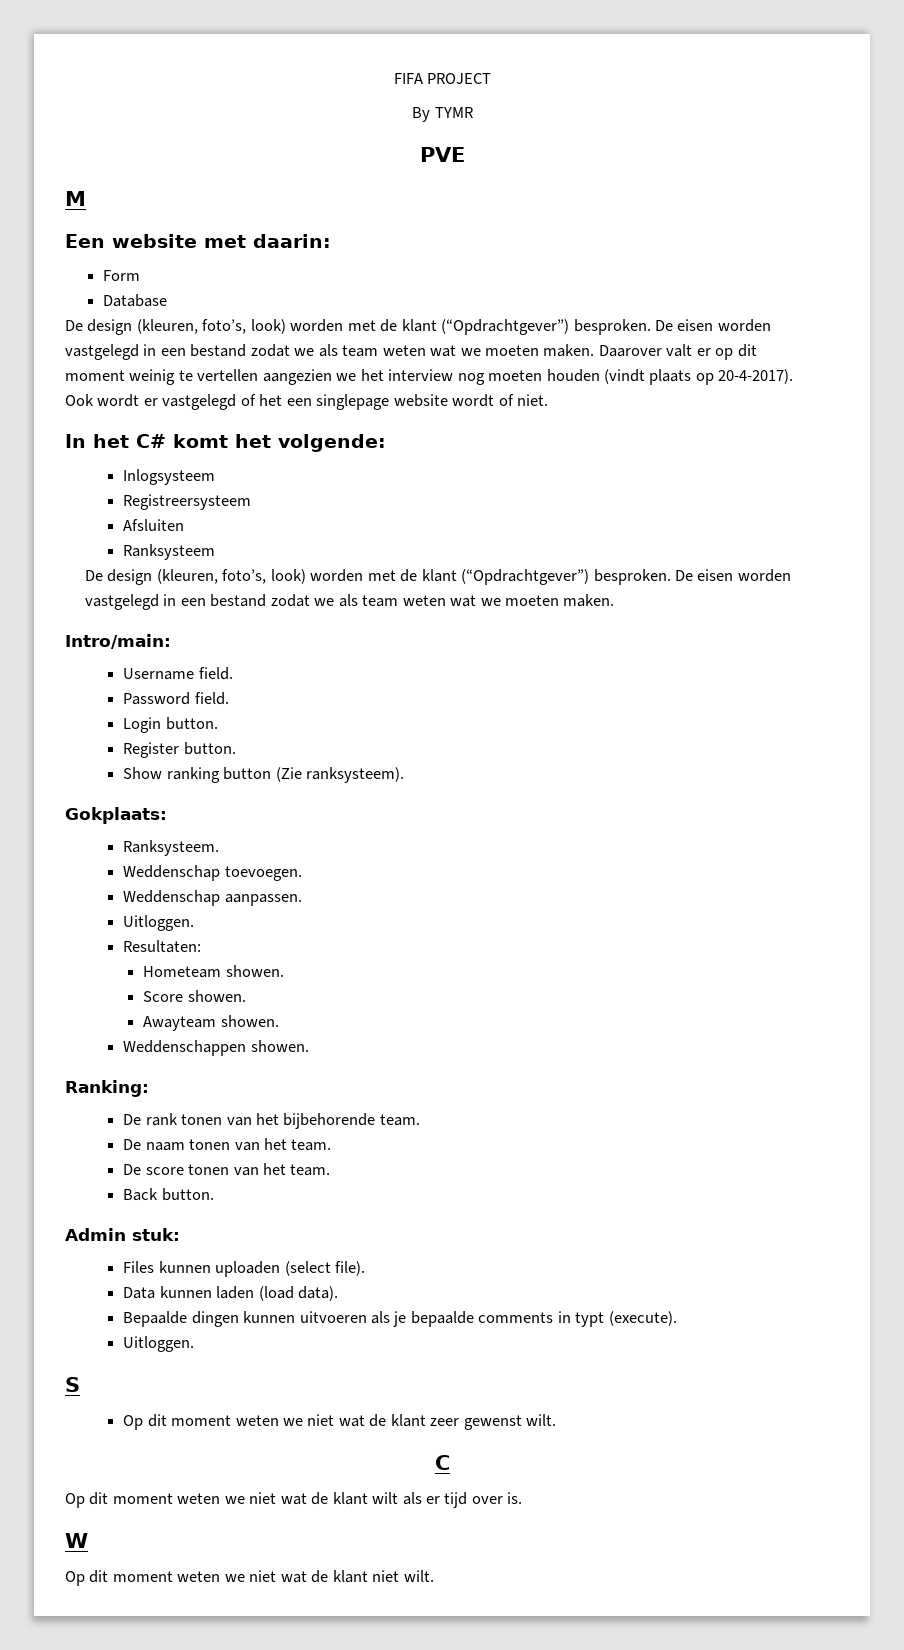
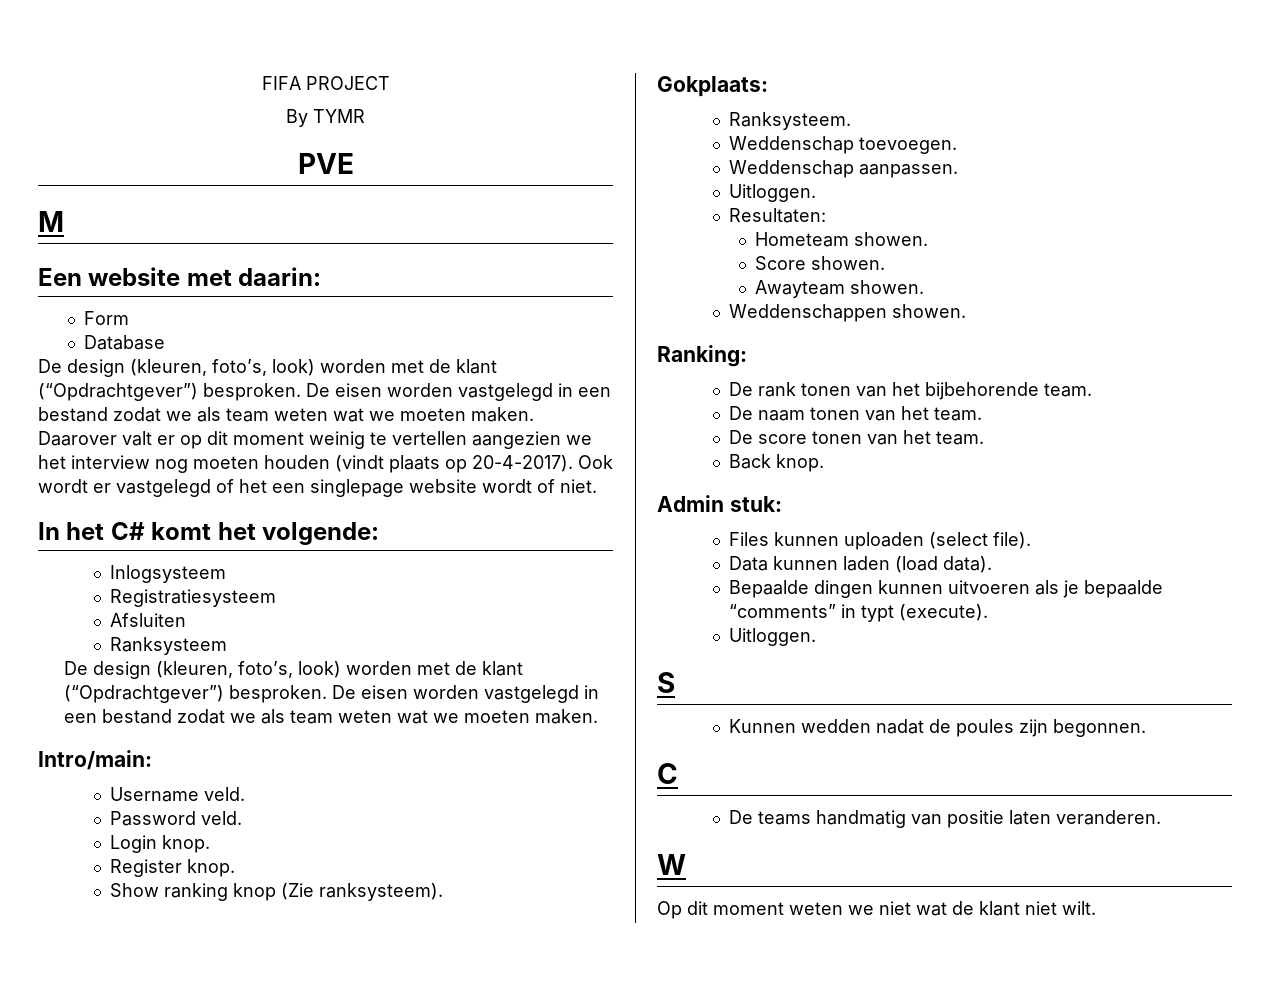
- Registreersysteem
+ Registratiesysteem
- Username field.
+ Username veld.
- Password field.
+ Password veld.
- Login button.
+ Login knop.
- Register button.
+ Register knop.
- Show ranking button (Zie ranksysteem).
+ Show ranking knop (Zie ranksysteem).
- Back button.
+ Back knop.
- Bepaalde dingen kunnen uitvoeren als je bepaalde comments in typt (execute).
+ Bepaalde dingen kunnen uitvoeren als je bepaalde “comments” in typt (execute).
- Op dit moment weten we niet wat de klant zeer gewenst wilt.
+ Kunnen wedden nadat de poules zijn begonnen.
  C
- Op dit moment weten we niet wat de klant wilt als er tijd over is.
+ De teams handmatig van positie laten veranderen.

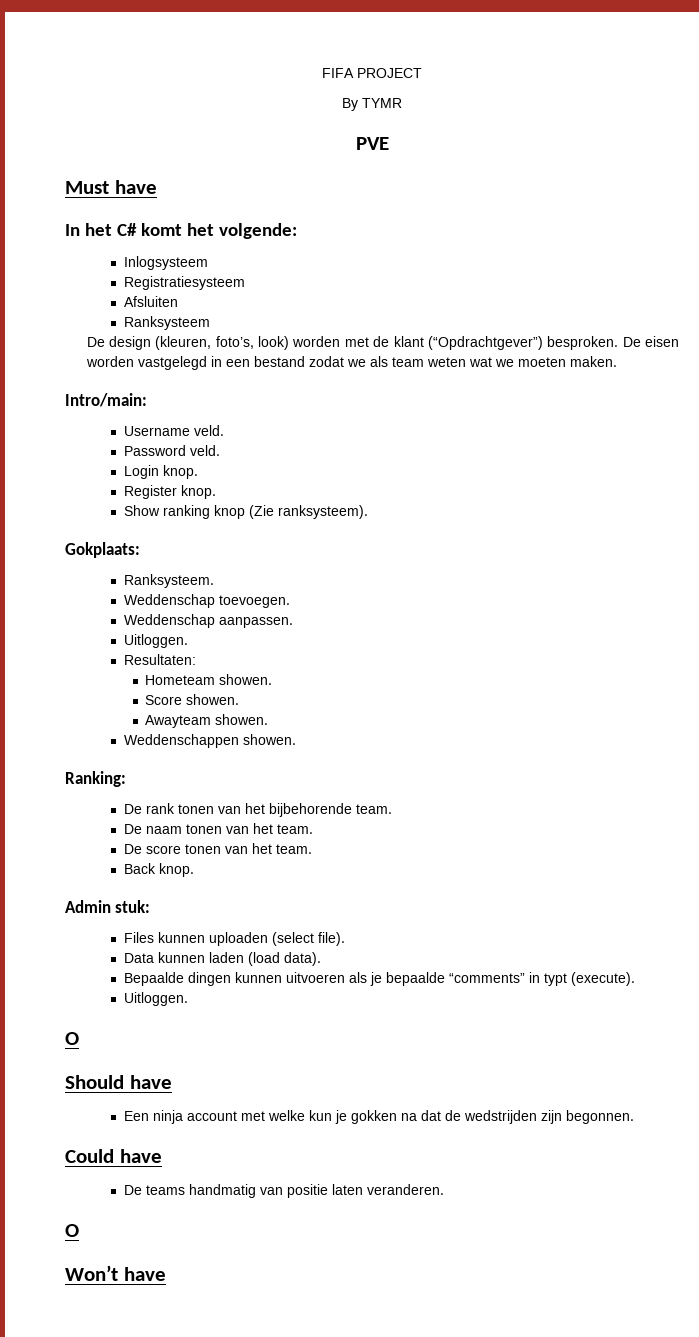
- M
- Een website met daarin:
- Form
- Database
- De design (kleuren, foto’s, look) worden met de klant (“Opdrachtgever”) besproken. De eisen worden vastgelegd in een bestand zodat we als team weten wat we moeten maken. Daarover valt er op dit moment weinig te vertellen aangezien we het interview nog moeten houden (vindt plaats op 20-4-2017). Ook wordt er vastgelegd of het een singlepage website wordt of niet.
+ Must have
  Bepaalde dingen kunnen uitvoeren als je bepaalde “comments” in typt (execute).
  Uitloggen.
- S
- Kunnen wedden nadat de poules zijn begonnen.
+ O
+ Should have
+ Een ninja account met welke kun je gokken na dat de wedstrijden zijn begonnen.
- C
+ Could have
  De teams handmatig van positie laten veranderen.
- W
- Op dit moment weten we niet wat de klant niet wilt.
+ O
+ Won’t have

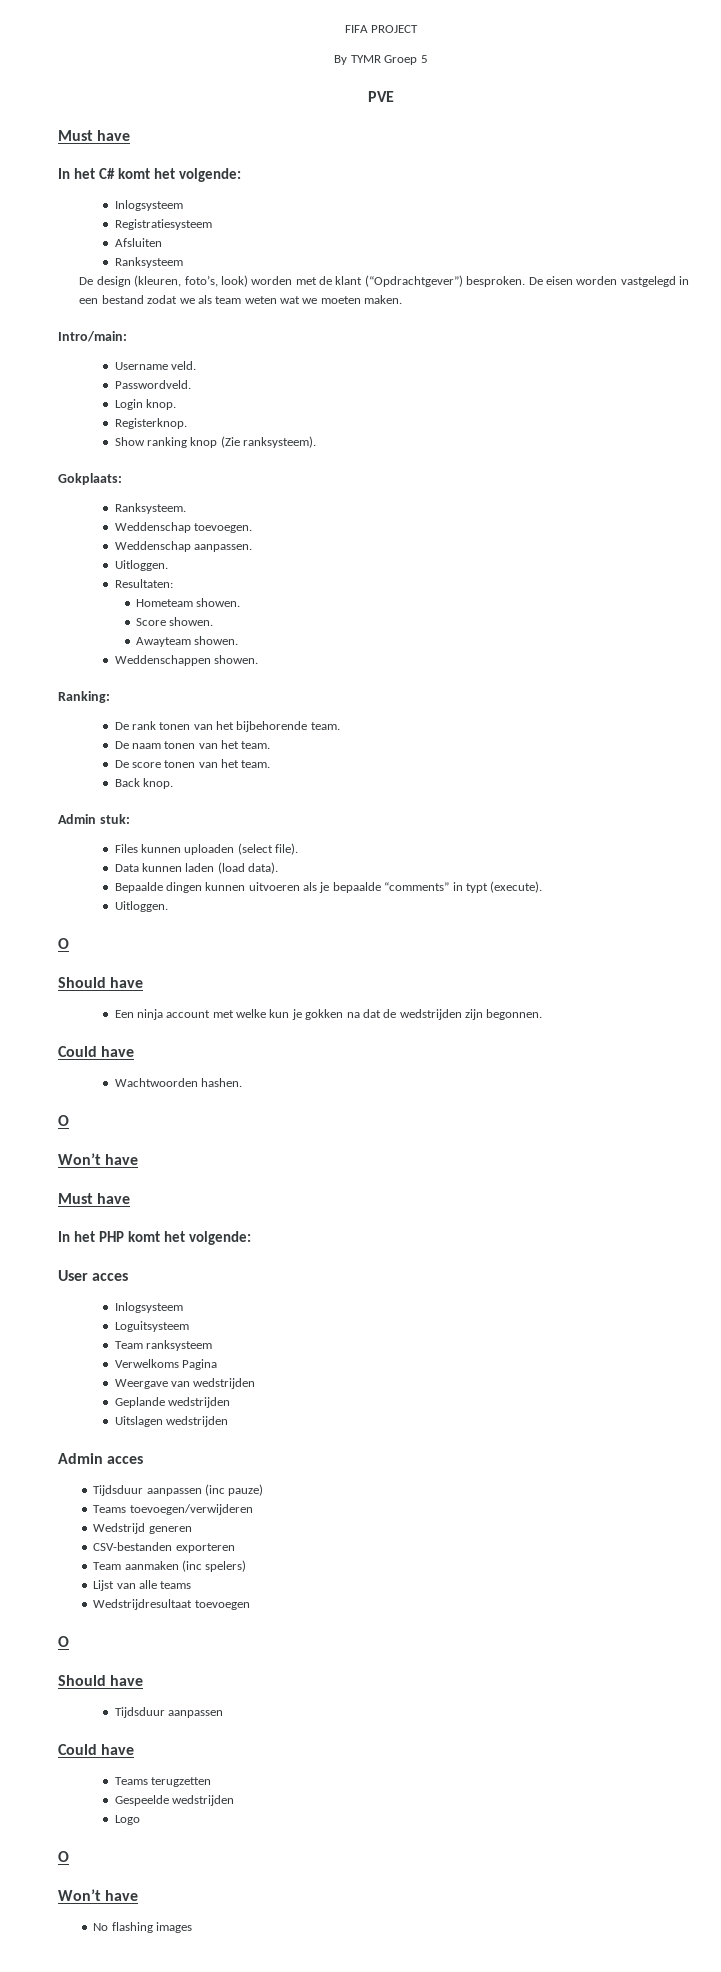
- By TYMR
+ By TYMR Groep 5
- Password veld.
+ Passwordveld.
- Register knop.
+ Registerknop.
- De teams handmatig van positie laten veranderen.
+ Wachtwoorden hashen.
  O
  Won’t have
+ Must have
+ In het PHP komt het volgende:
+ User acces
+ Inlogsysteem
+ Loguitsysteem
+ Team ranksysteem
+ Verwelkoms Pagina
+ Weergave van wedstrijden
+ Geplande wedstrijden
+ Uitslagen wedstrijden
+ Admin acces
+ Tijdsduur aanpassen (inc pauze)
+ Teams toevoegen/verwijderen
+ Wedstrijd generen
+ CSV-bestanden exporteren
+ Team aanmaken (inc spelers)
+ Lijst van alle teams
+ Wedstrijdresultaat toevoegen
+ O
+ Should have
+ Tijdsduur aanpassen
+ Could have
+ Teams terugzetten
+ Gespeelde wedstrijden
+ Logo
+ O
+ Won’t have
+ No flashing images

